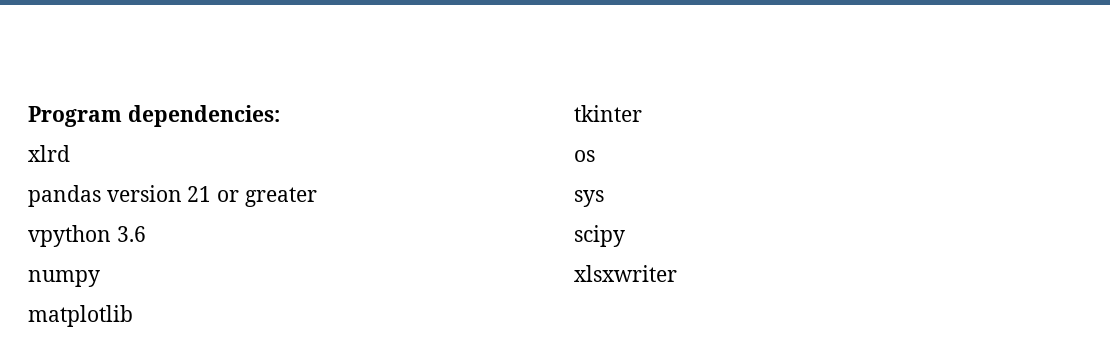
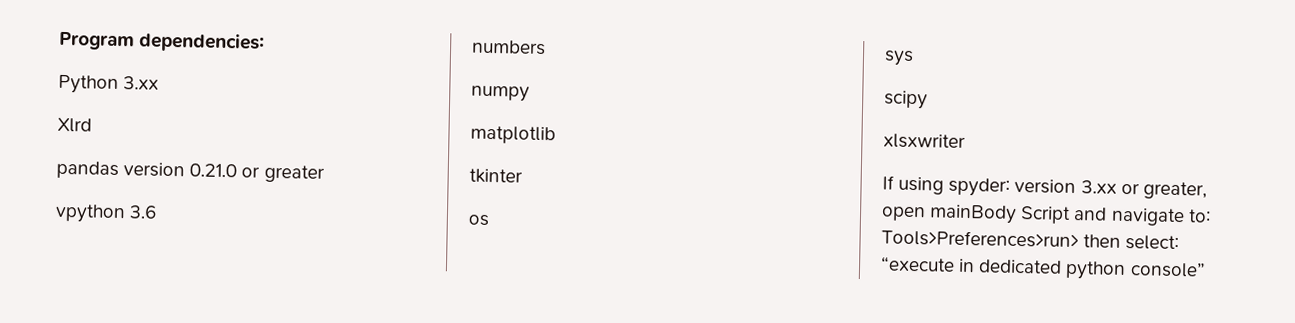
- xlrd
+ Python 3.xx
+ Xlrd
- pandas version 21 or greater
+ pandas version 0.21.0 or greater
+ numbers
+ If using spyder: version 3.xx or greater, open mainBody Script and navigate to: Tools>Preferences>run> then select: “execute in dedicated python console”

